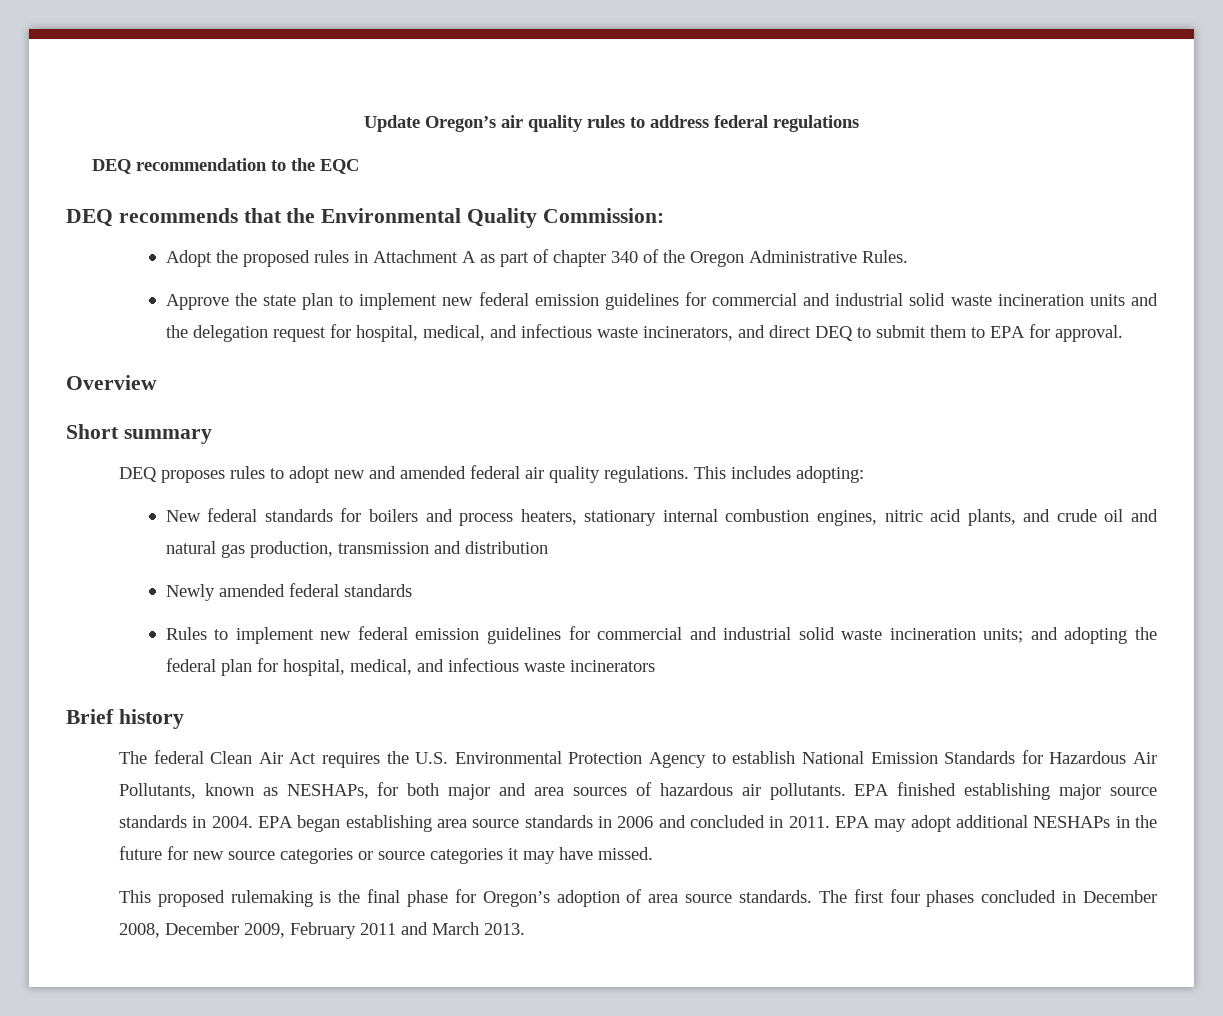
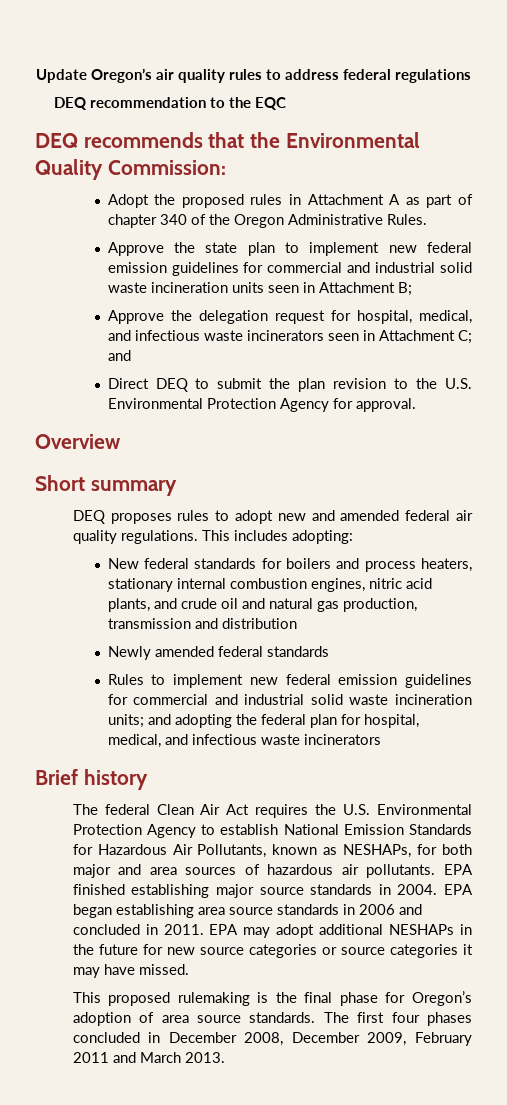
- Approve the state plan to implement new federal emission guidelines for commercial and industrial solid waste incineration units and the delegation request for hospital, medical, and infectious waste incinerators, and direct DEQ to submit them to EPA for approval.
+ Approve the state plan to implement new federal emission guidelines for commercial and industrial solid waste incineration units seen in Attachment B;
+ Approve the delegation request for hospital, medical, and infectious waste incinerators seen in Attachment C; and
+ Direct DEQ to submit the plan revision to the U.S. Environmental Protection Agency for approval.

